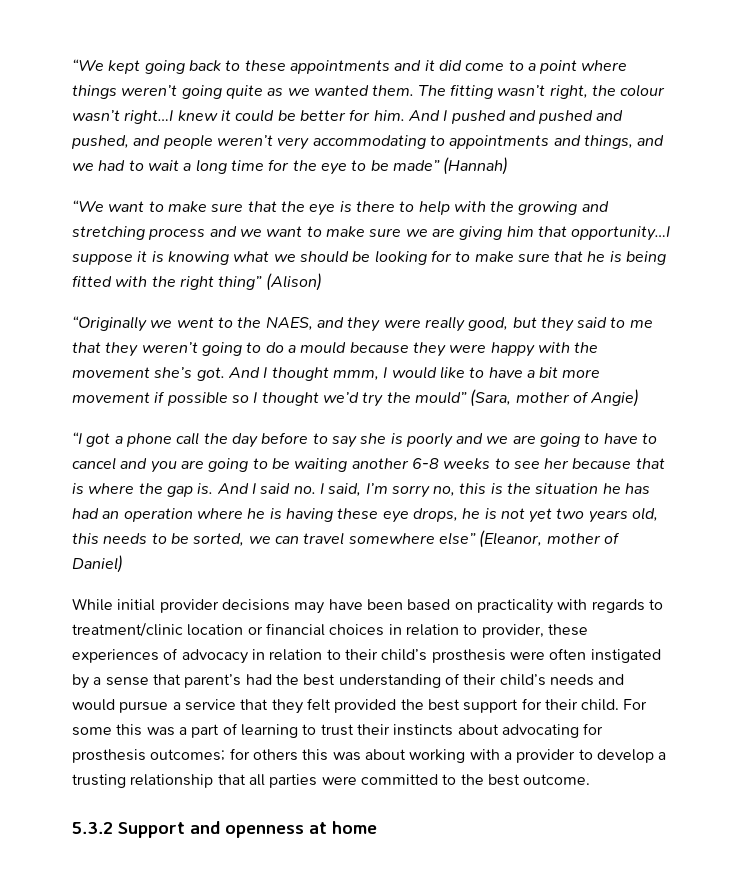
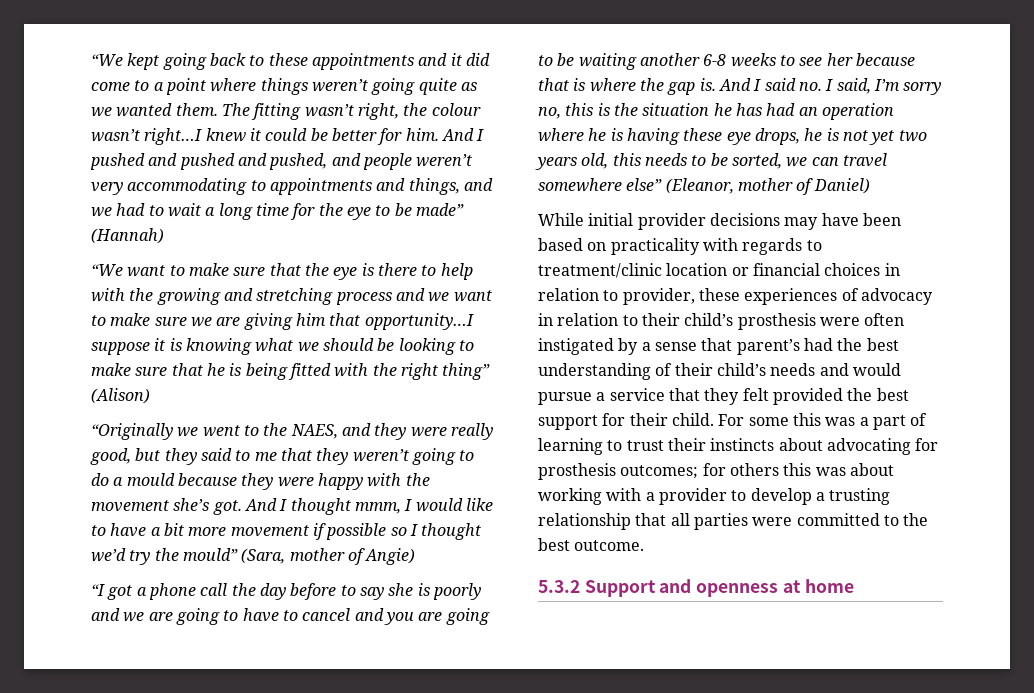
- “We want to make sure that the eye is there to help with the growing and stretching process and we want to make sure we are giving him that opportunity…I suppose it is knowing what we should be looking for to make sure that he is being fitted with the right thing” (Alison)
+ “We want to make sure that the eye is there to help with the growing and stretching process and we want to make sure we are giving him that opportunity…I suppose it is knowing what we should be looking to make sure that he is being fitted with the right thing” (Alison)

